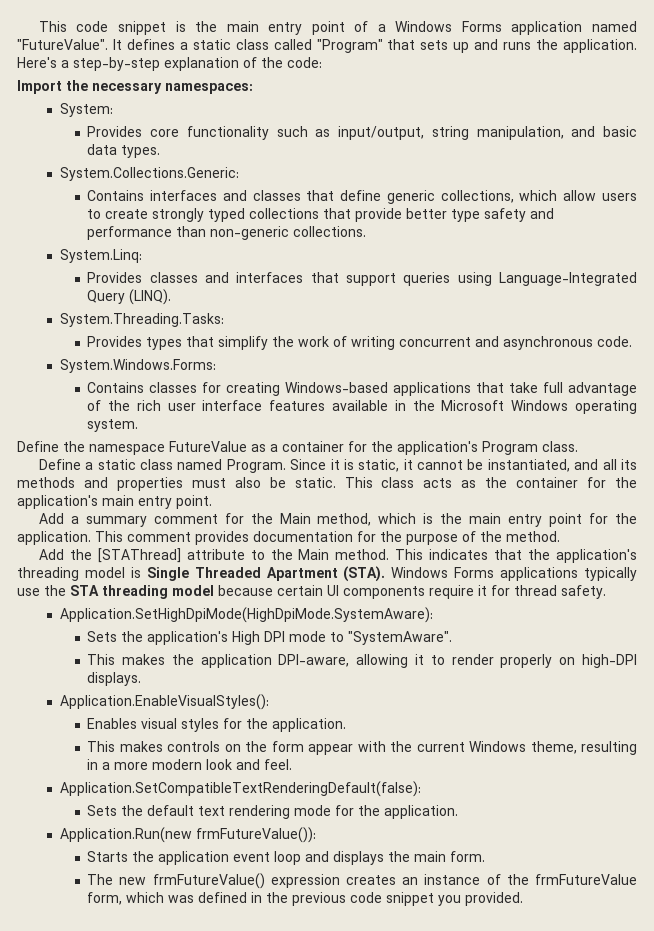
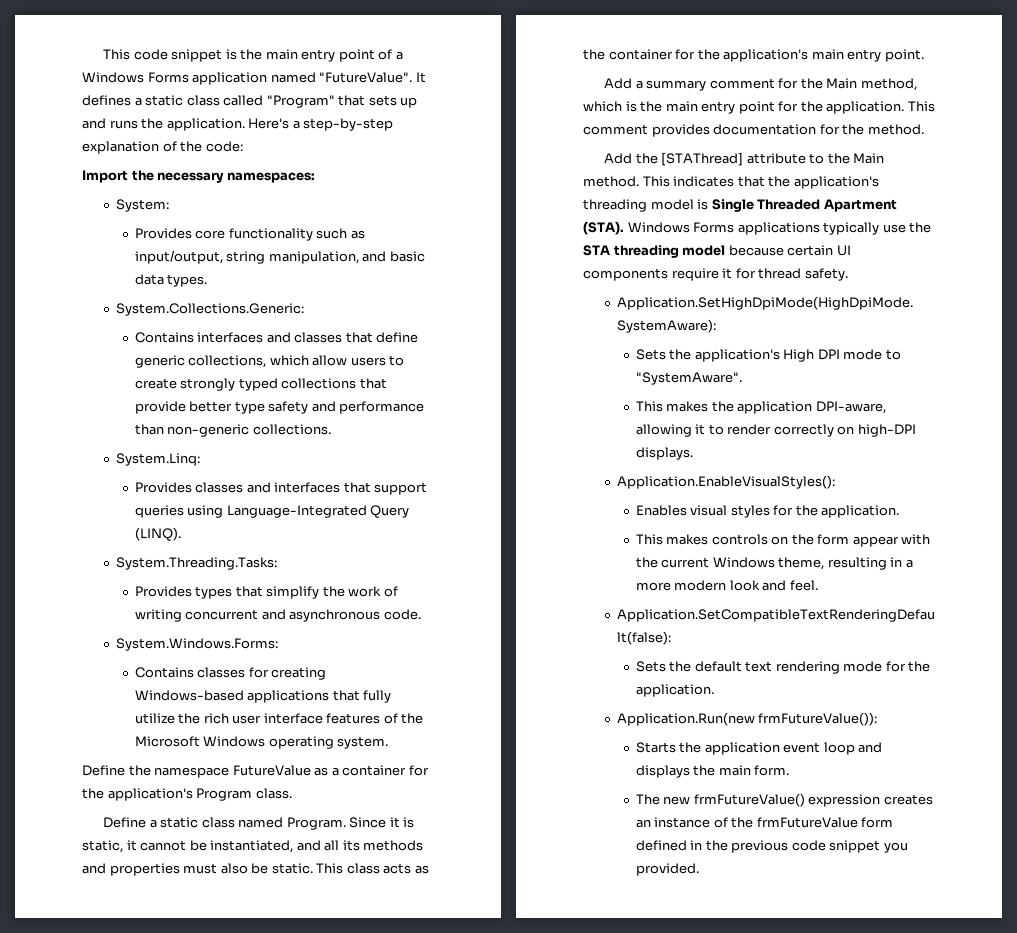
- Contains classes for creating Windows-based applications that take full advantage of the rich user interface features available in the Microsoft Windows operating system.
+ Contains classes for creating Windows-based applications that fully utilize the rich user interface features of the Microsoft Windows operating system.
- This comment provides documentation for the purpose of the method.
+ This comment provides documentation for the method.
- This makes the application DPI-aware, allowing it to render properly on high-DPI displays.
+ This makes the application DPI-aware, allowing it to render correctly on high-DPI displays.
- The new frmFutureValue() expression creates an instance of the frmFutureValue form, which was defined in the previous code snippet you provided.
+ The new frmFutureValue() expression creates an instance of the frmFutureValue form defined in the previous code snippet you provided.

